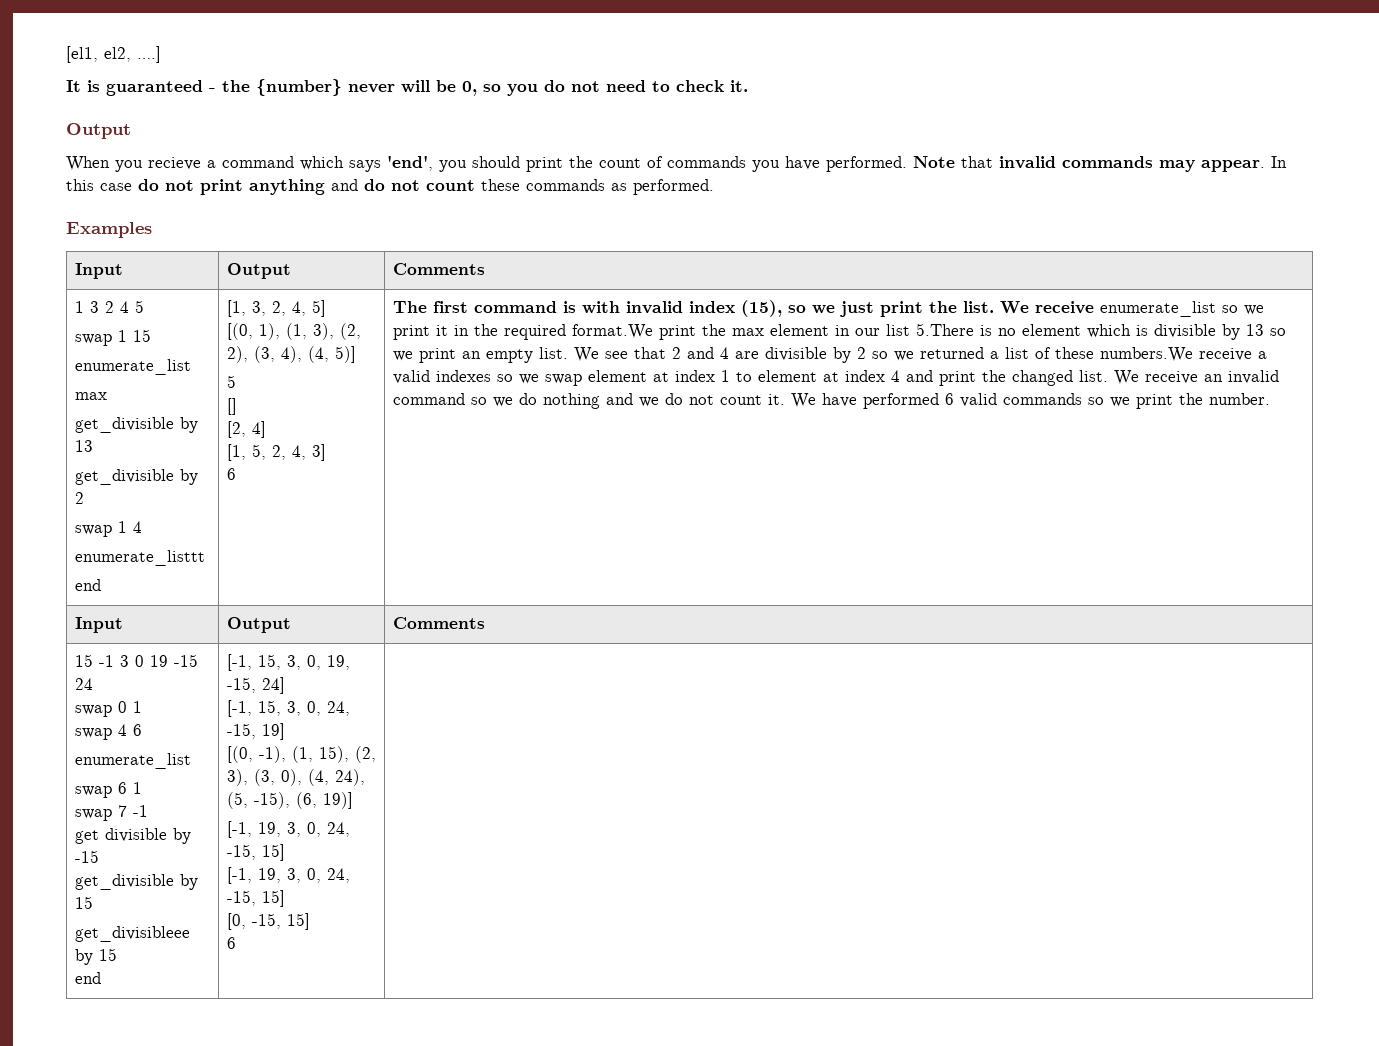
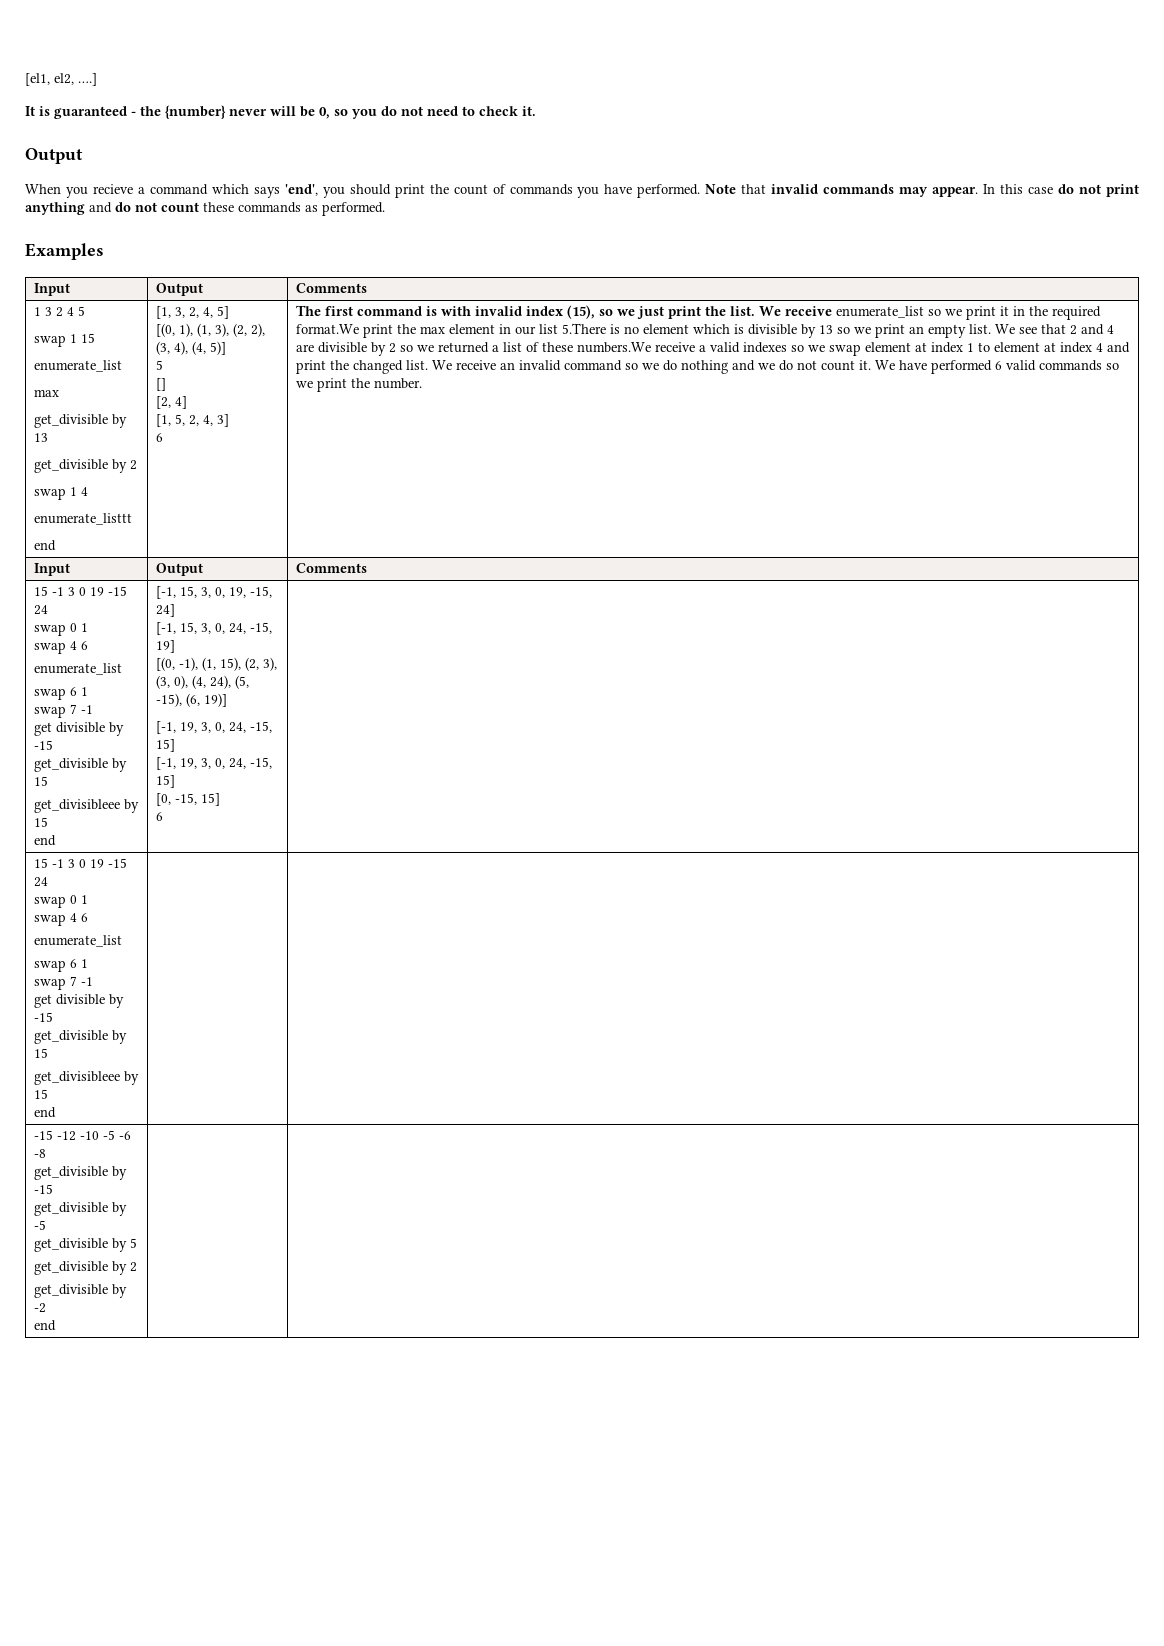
  [0, -15, 15]
- 6
+ 6 |
+ 15 -1 3 0 19 -15 24
+ swap 0 1
+ swap 4 6
+ enumerate_list
+ swap 6 1
+ swap 7 -1
+ get divisible by -15
+ get_divisible by 15
+ get_divisibleee by 15
+ end | |
+ -15 -12 -10 -5 -6 -8
+ get_divisible by -15
+ get_divisible by -5
+ get_divisible by 5
+ get_divisible by 2
+ get_divisible by -2
+ end | |

